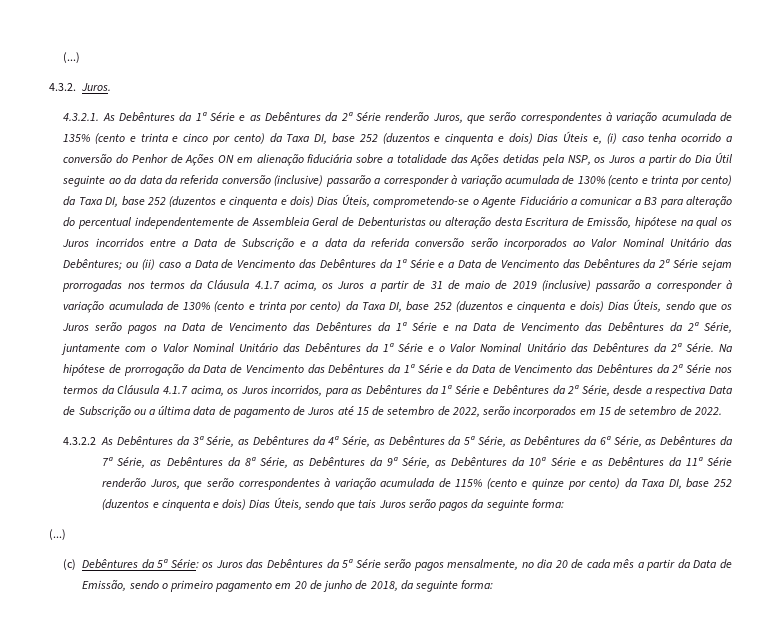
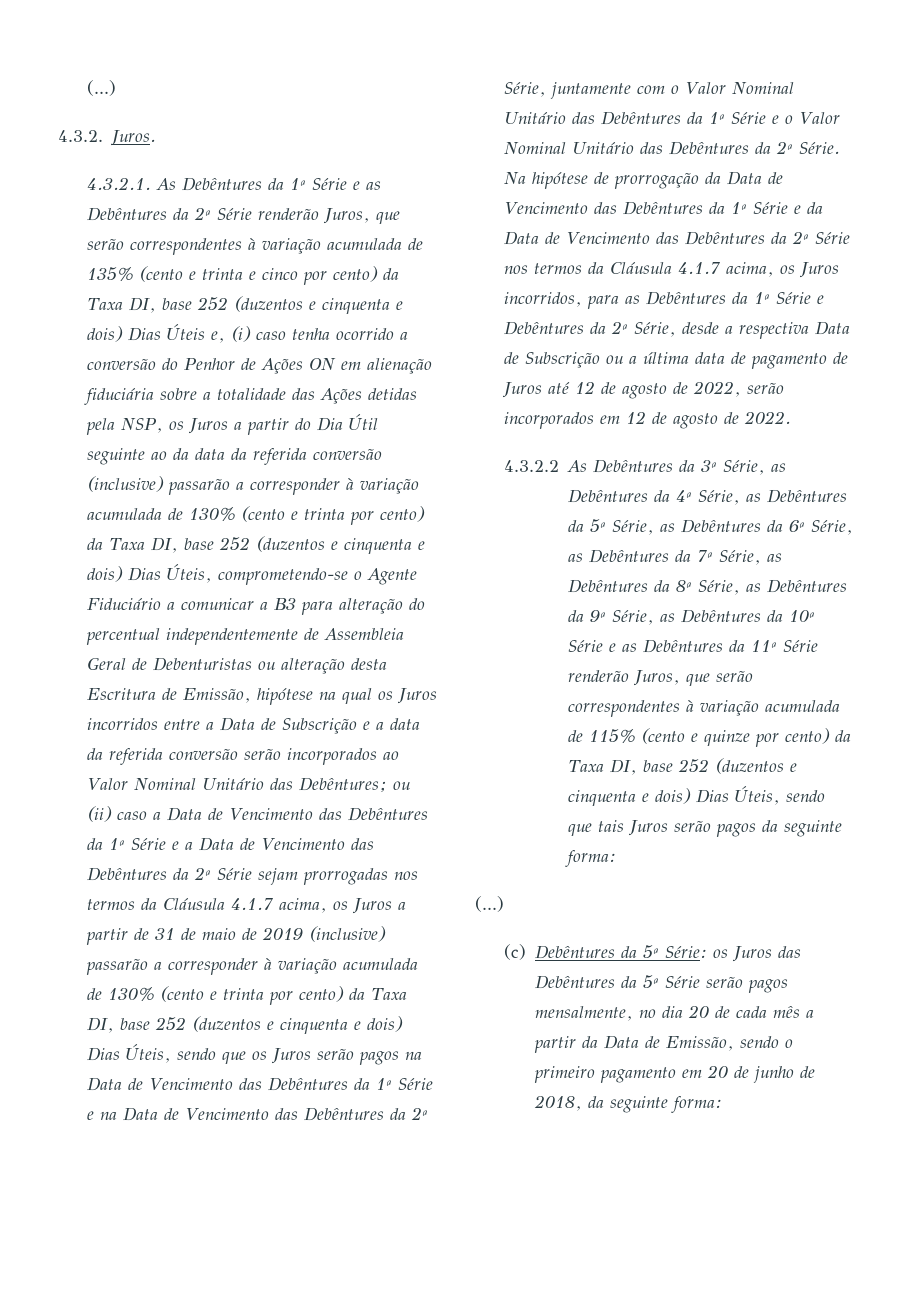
- Na hipótese de prorrogação da Data de Vencimento das Debêntures da 1ª Série e da Data de Vencimento das Debêntures da 2ª Série nos termos da Cláusula 4.1.7 acima, os Juros incorridos, para as Debêntures da 1ª Série e Debêntures da 2ª Série, desde a respectiva Data de Subscrição ou a última data de pagamento de Juros até 15 de setembro de 2022, serão incorporados em 15 de setembro de 2022.
+ Na hipótese de prorrogação da Data de Vencimento das Debêntures da 1ª Série e da Data de Vencimento das Debêntures da 2ª Série nos termos da Cláusula 4.1.7 acima, os Juros incorridos, para as Debêntures da 1ª Série e Debêntures da 2ª Série, desde a respectiva Data de Subscrição ou a última data de pagamento de Juros até 12 de agosto de 2022, serão incorporados em 12 de agosto de 2022.

